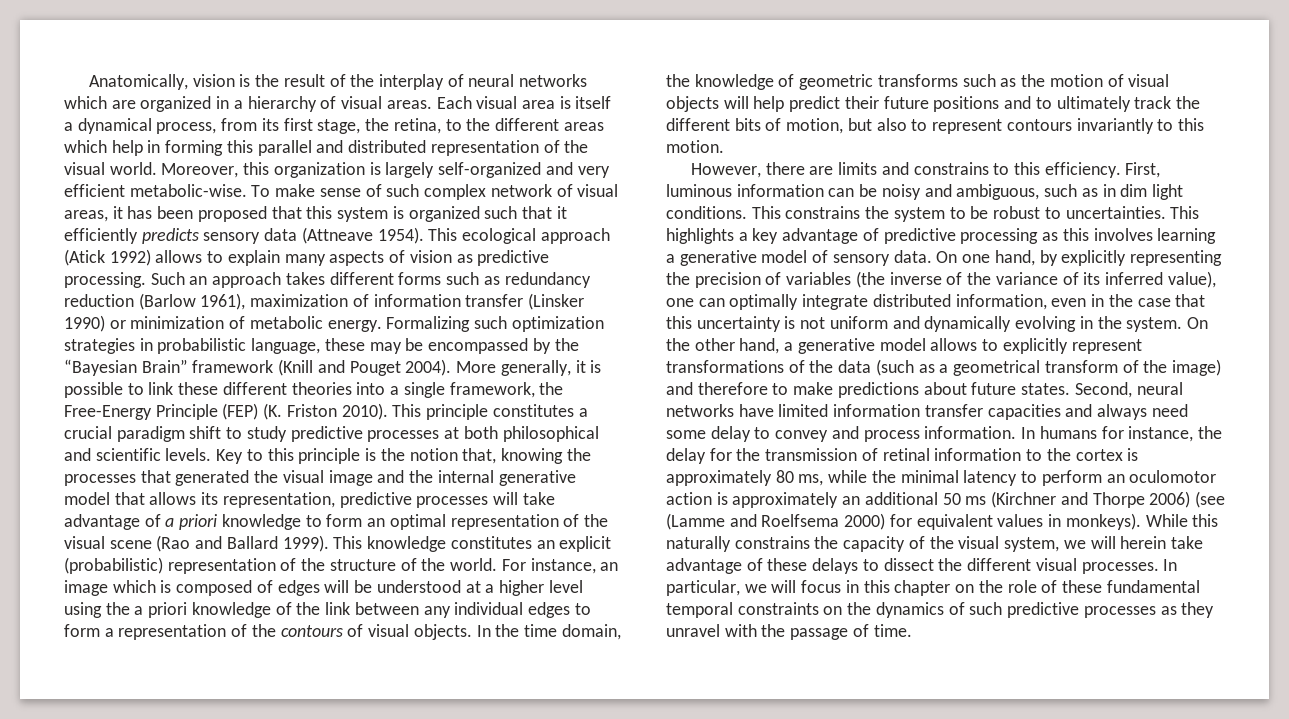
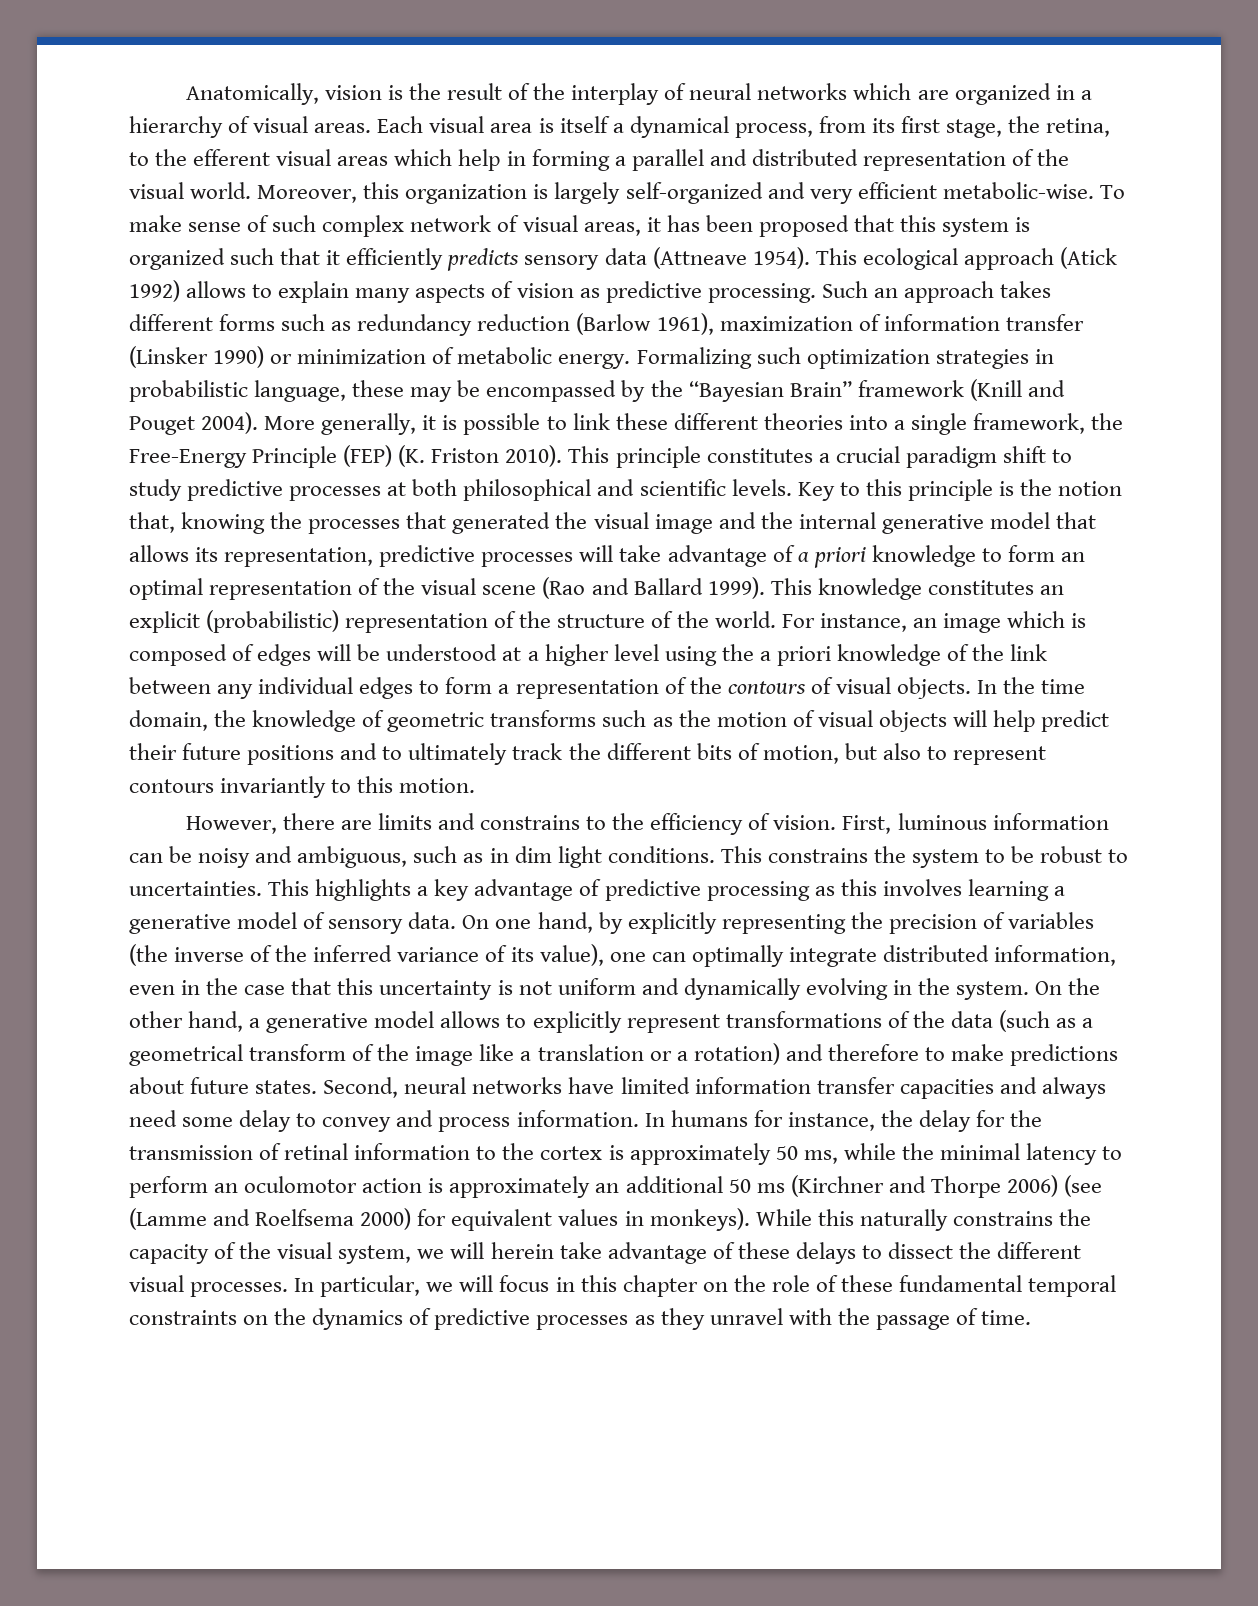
- Each visual area is itself a dynamical process, from its first stage, the retina, to the different areas which help in forming this parallel and distributed representation of the visual world.
+ Each visual area is itself a dynamical process, from its first stage, the retina, to the efferent visual areas which help in forming a parallel and distributed representation of the visual world.
- However, there are limits and constrains to this efficiency.
+ However, there are limits and constrains to the efficiency of vision.
- On one hand, by explicitly representing the precision of variables (the inverse of the variance of its inferred value), one can optimally integrate distributed information, even in the case that this uncertainty is not uniform and dynamically evolving in the system.
+ On one hand, by explicitly representing the precision of variables (the inverse of the inferred variance of its value), one can optimally integrate distributed information, even in the case that this uncertainty is not uniform and dynamically evolving in the system.
- On the other hand, a generative model allows to explicitly represent transformations of the data (such as a geometrical transform of the image) and therefore to make predictions about future states.
+ On the other hand, a generative model allows to explicitly represent transformations of the data (such as a geometrical transform of the image like a translation or a rotation) and therefore to make predictions about future states.
- In humans for instance, the delay for the transmission of retinal information to the cortex is approximately 80 ms, while the minimal latency to perform an oculomotor action is approximately an additional 50 ms (Kirchner and Thorpe 2006) (see (Lamme and Roelfsema 2000) for equivalent values in monkeys).
+ In humans for instance, the delay for the transmission of retinal information to the cortex is approximately 50 ms, while the minimal latency to perform an oculomotor action is approximately an additional 50 ms (Kirchner and Thorpe 2006) (see (Lamme and Roelfsema 2000) for equivalent values in monkeys).
- In particular, we will focus in this chapter on the role of these fundamental temporal constraints on the dynamics of such predictive processes as they unravel with the passage of time.
+ In particular, we will focus in this chapter on the role of these fundamental temporal constraints on the dynamics of predictive processes as they unravel with the passage of time.

